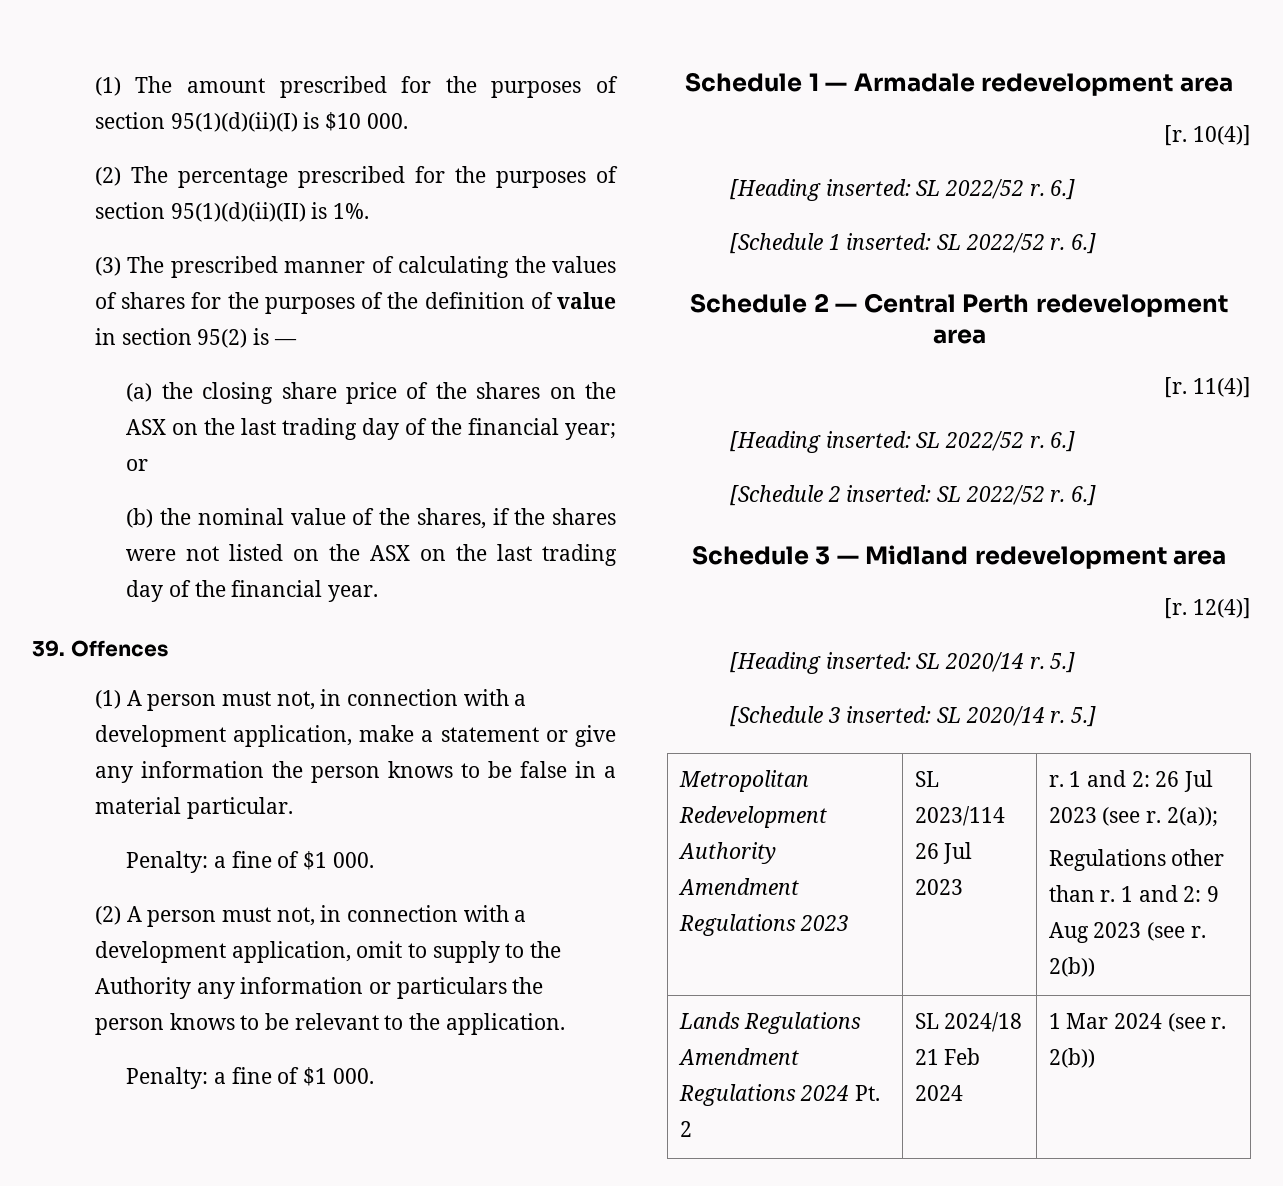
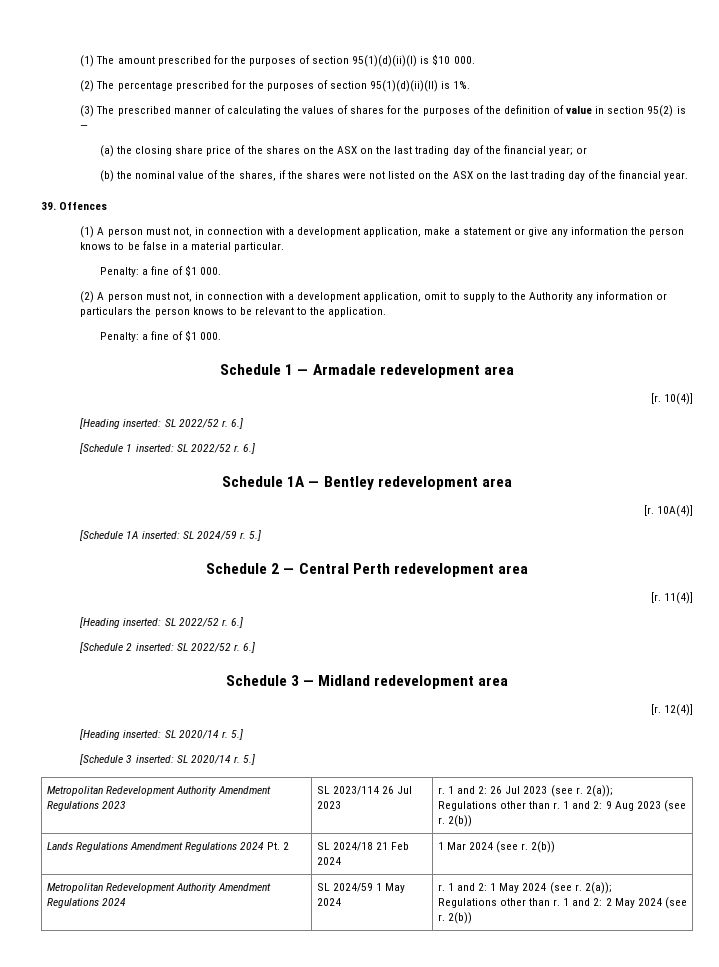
+ Schedule 1A — Bentley redevelopment area
+ [r. 10A(4)]
+ [Schedule 1A inserted: SL 2024/59 r. 5.]
+ Metropolitan Redevelopment Authority Amendment Regulations 2024 | SL 2024/59 1 May 2024 | r. 1 and 2: 1 May 2024 (see r. 2(a));
+ Regulations other than r. 1 and 2: 2 May 2024 (see r. 2(b))

